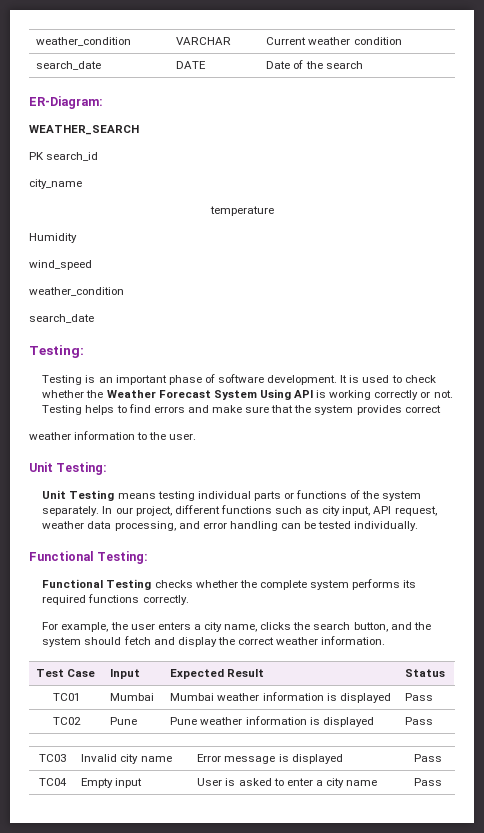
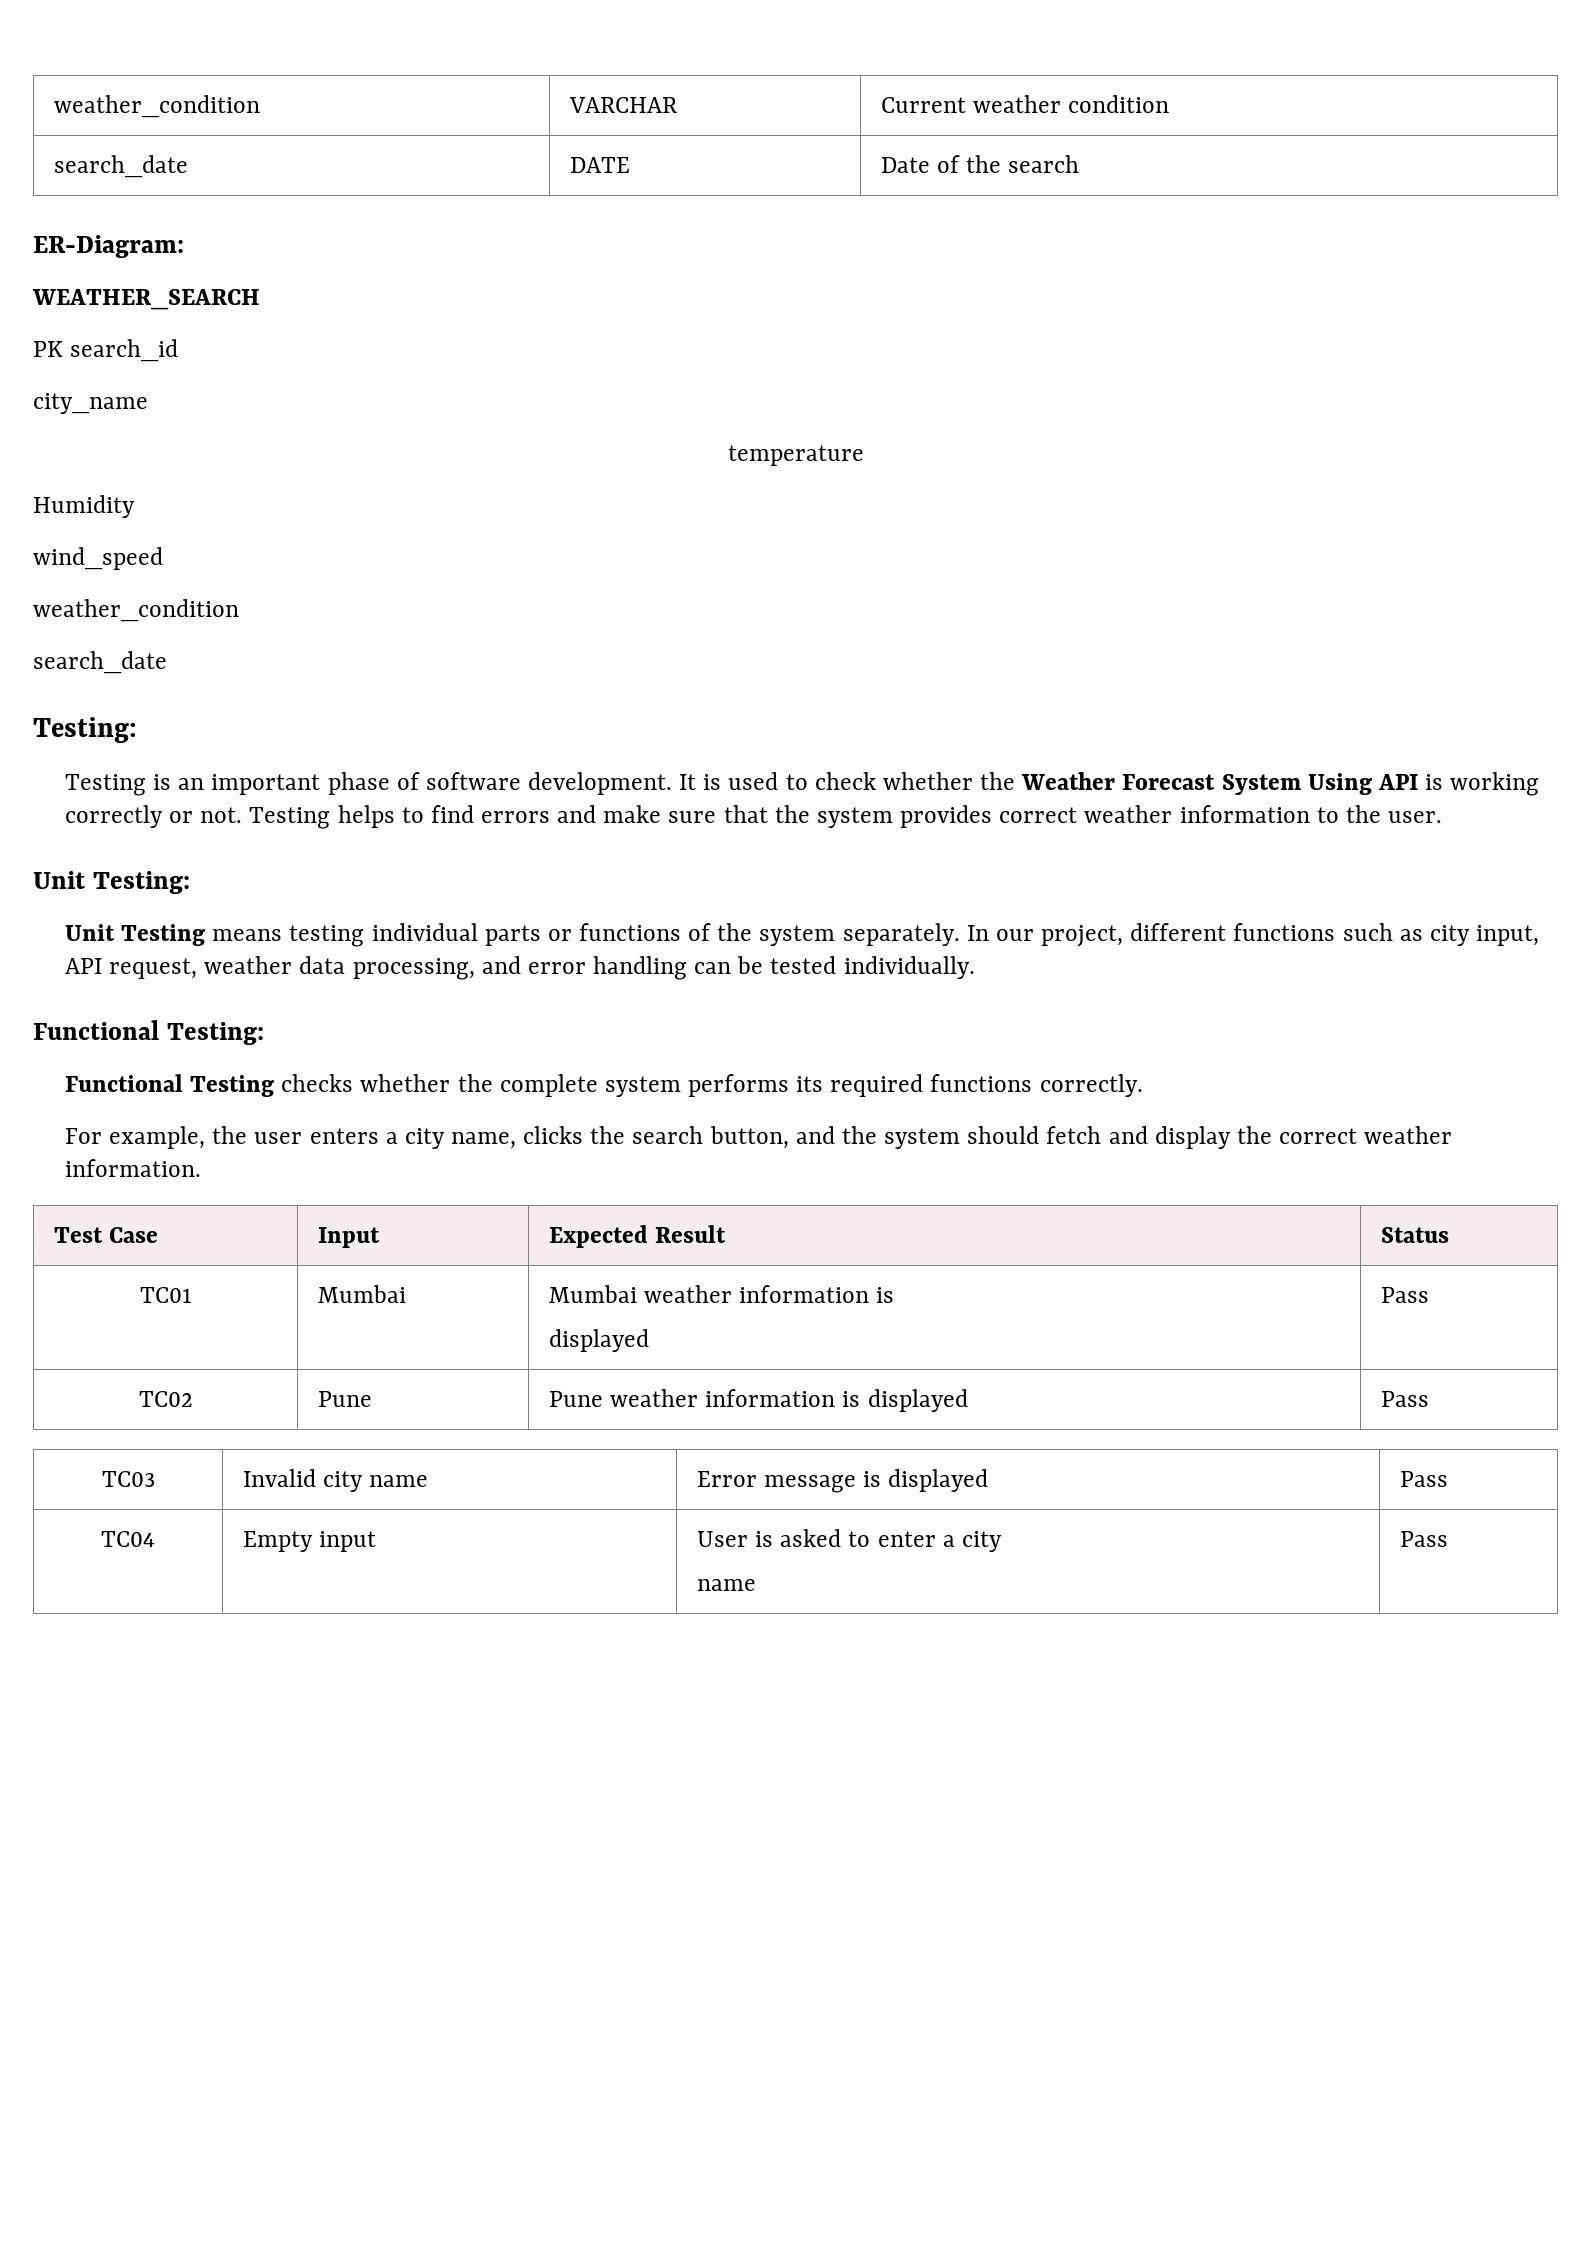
- Testing helps to find errors and make sure that the system provides correct
- weather information to the user.
+ Testing helps to find errors and make sure that the system provides correct weather information to the user.
- TC01 | Mumbai | Mumbai weather information is displayed | Pass
+ TC01 | Mumbai | Mumbai weather information is
+ displayed | Pass
- TC04 | Empty input | User is asked to enter a city name | Pass
+ TC04 | Empty input | User is asked to enter a city
+ name | Pass

